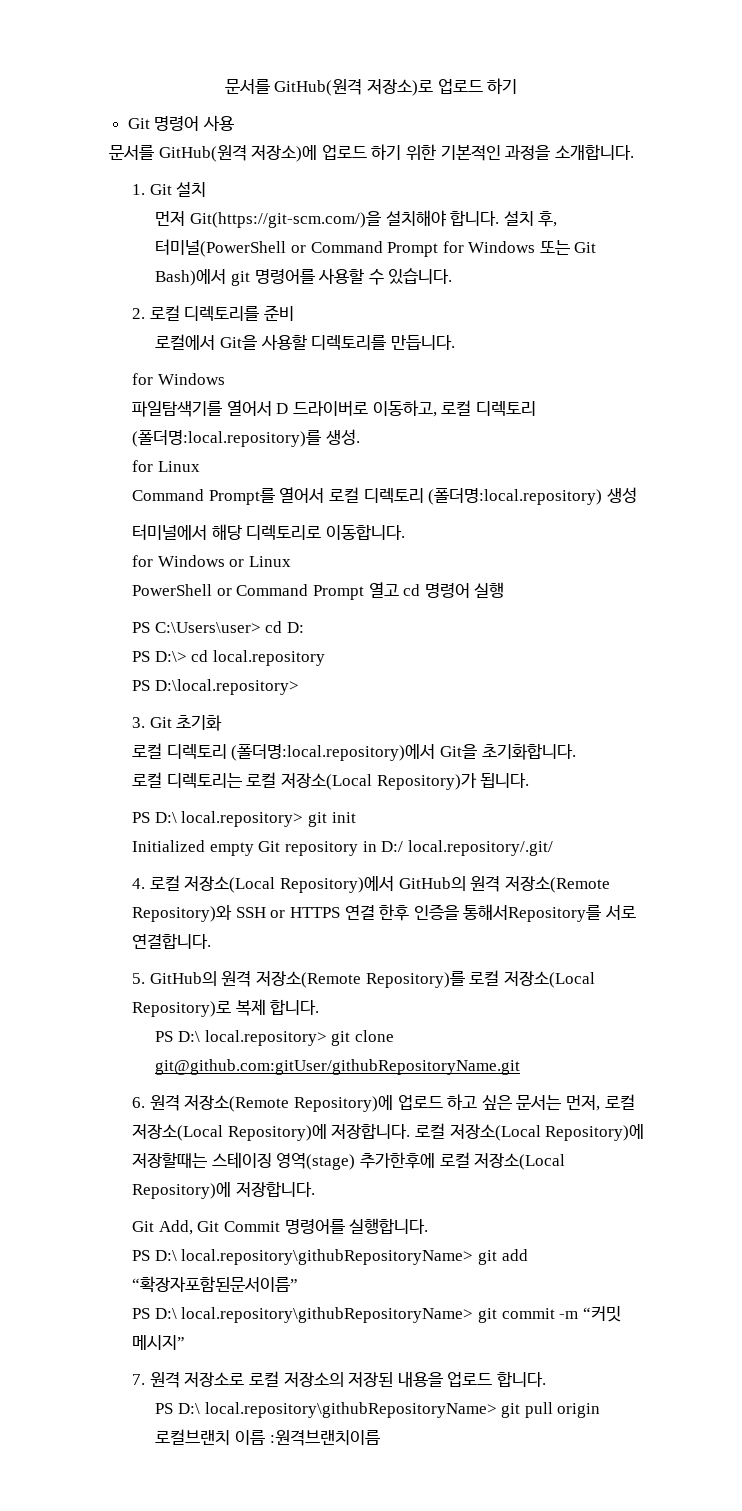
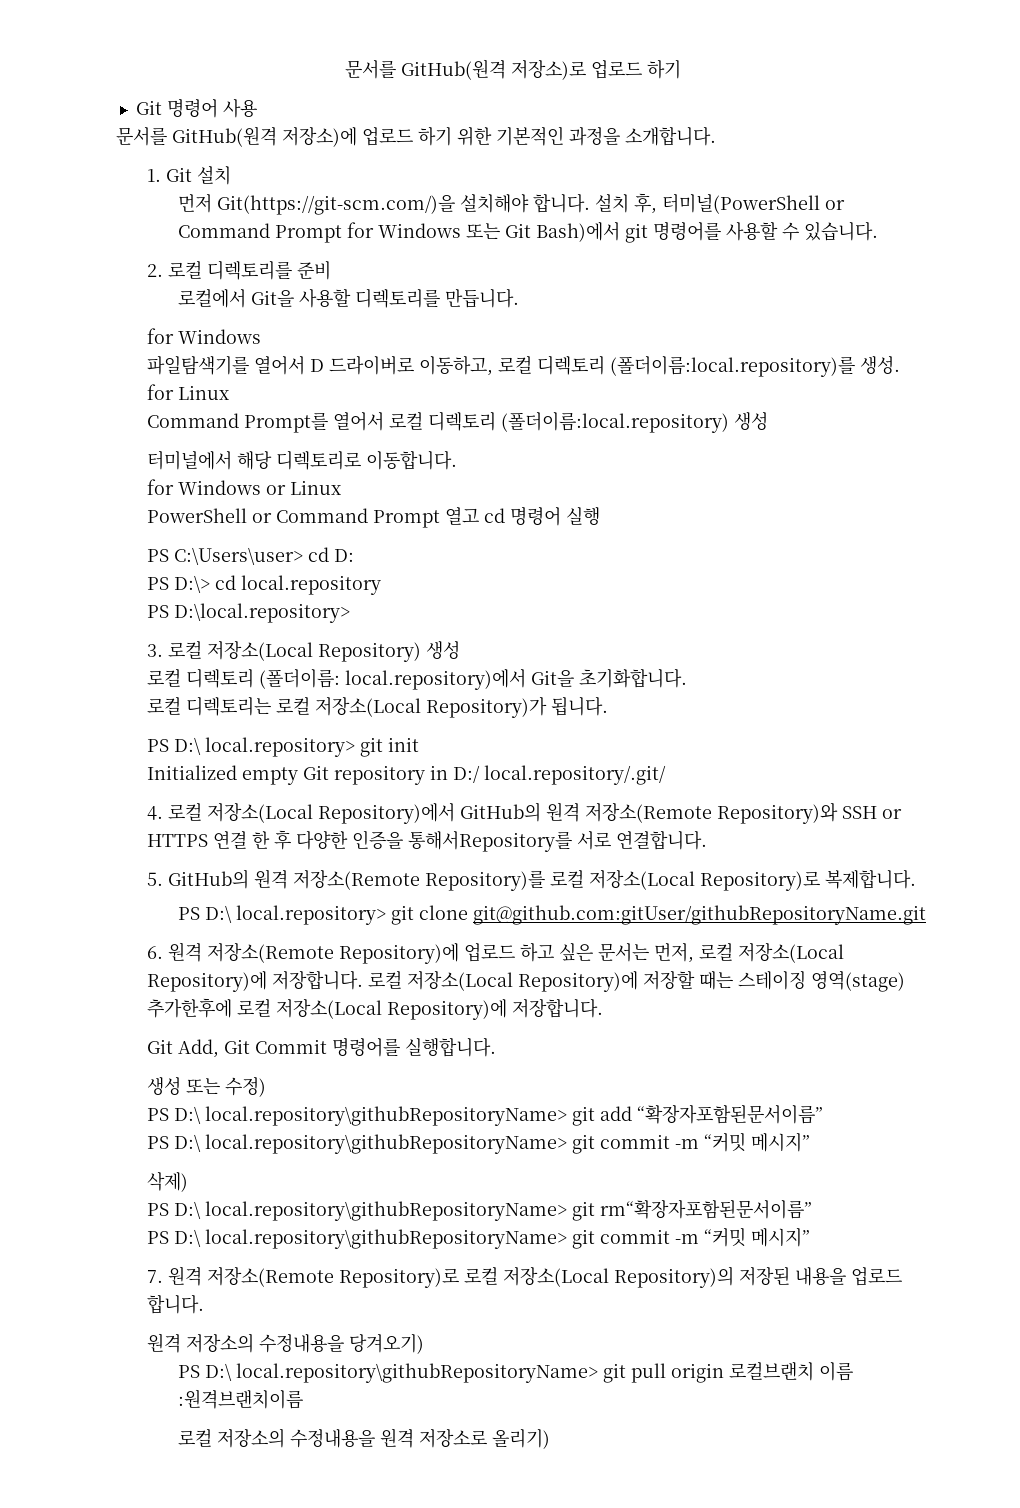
- 파일탐색기를 열어서 D 드라이버로 이동하고, 로컬 디렉토리 (폴더명:local.repository)를 생성.
+ 파일탐색기를 열어서 D 드라이버로 이동하고, 로컬 디렉토리 (폴더이름:local.repository)를 생성.
- Command Prompt를 열어서 로컬 디렉토리 (폴더명:local.repository) 생성
+ Command Prompt를 열어서 로컬 디렉토리 (폴더이름:local.repository) 생성
- 3. Git 초기화
- 로컬 디렉토리 (폴더명:local.repository)에서 Git을 초기화합니다.
+ 3. 로컬 저장소(Local Repository) 생성
+ 로컬 디렉토리 (폴더이름: local.repository)에서 Git을 초기화합니다.
- 4. 로컬 저장소(Local Repository)에서 GitHub의 원격 저장소(Remote Repository)와 SSH or HTTPS 연결 한후 인증을 통해서Repository를 서로 연결합니다.
+ 4. 로컬 저장소(Local Repository)에서 GitHub의 원격 저장소(Remote Repository)와 SSH or HTTPS 연결 한 후 다양한 인증을 통해서Repository를 서로 연결합니다.
- 5. GitHub의 원격 저장소(Remote Repository)를 로컬 저장소(Local Repository)로 복제 합니다.
+ 5. GitHub의 원격 저장소(Remote Repository)를 로컬 저장소(Local Repository)로 복제합니다.
- 로컬 저장소(Local Repository)에 저장할때는 스테이징 영역(stage) 추가한후에 로컬 저장소(Local Repository)에 저장합니다.
+ 로컬 저장소(Local Repository)에 저장할 때는 스테이징 영역(stage) 추가한후에 로컬 저장소(Local Repository)에 저장합니다.
+ 생성 또는 수정)
- 7. 원격 저장소로 로컬 저장소의 저장된 내용을 업로드 합니다.
+ 삭제)
+ PS D:\ local.repository\githubRepositoryName> git rm“확장자포함된문서이름”
+ PS D:\ local.repository\githubRepositoryName> git commit -m “커밋 메시지”
+ 7. 원격 저장소(Remote Repository)로 로컬 저장소(Local Repository)의 저장된 내용을 업로드 합니다.
+ 원격 저장소의 수정내용을 당겨오기)
+ 로컬 저장소의 수정내용을 원격 저장소로 올리기)

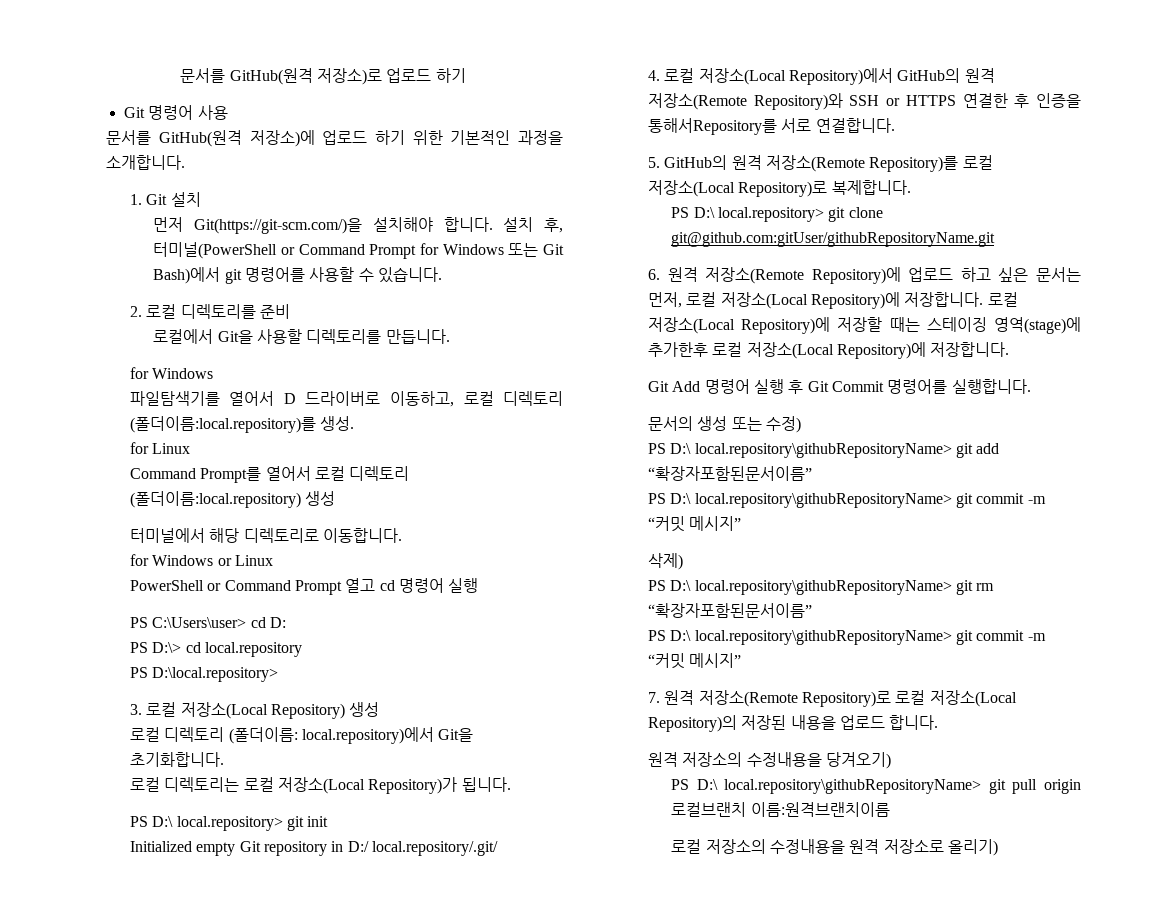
- 4. 로컬 저장소(Local Repository)에서 GitHub의 원격 저장소(Remote Repository)와 SSH or HTTPS 연결 한 후 다양한 인증을 통해서Repository를 서로 연결합니다.
+ 4. 로컬 저장소(Local Repository)에서 GitHub의 원격 저장소(Remote Repository)와 SSH or HTTPS 연결한 후 인증을 통해서Repository를 서로 연결합니다.
- 로컬 저장소(Local Repository)에 저장할 때는 스테이징 영역(stage) 추가한후에 로컬 저장소(Local Repository)에 저장합니다.
+ 로컬 저장소(Local Repository)에 저장할 때는 스테이징 영역(stage)에 추가한후 로컬 저장소(Local Repository)에 저장합니다.
- Git Add, Git Commit 명령어를 실행합니다.
+ Git Add 명령어 실행 후 Git Commit 명령어를 실행합니다.
- 생성 또는 수정)
+ 문서의 생성 또는 수정)
- PS D:\ local.repository\githubRepositoryName> git rm“확장자포함된문서이름”
+ PS D:\ local.repository\githubRepositoryName> git rm “확장자포함된문서이름”
- PS D:\ local.repository\githubRepositoryName> git pull origin 로컬브랜치 이름 :원격브랜치이름
+ PS D:\ local.repository\githubRepositoryName> git pull origin 로컬브랜치 이름:원격브랜치이름

